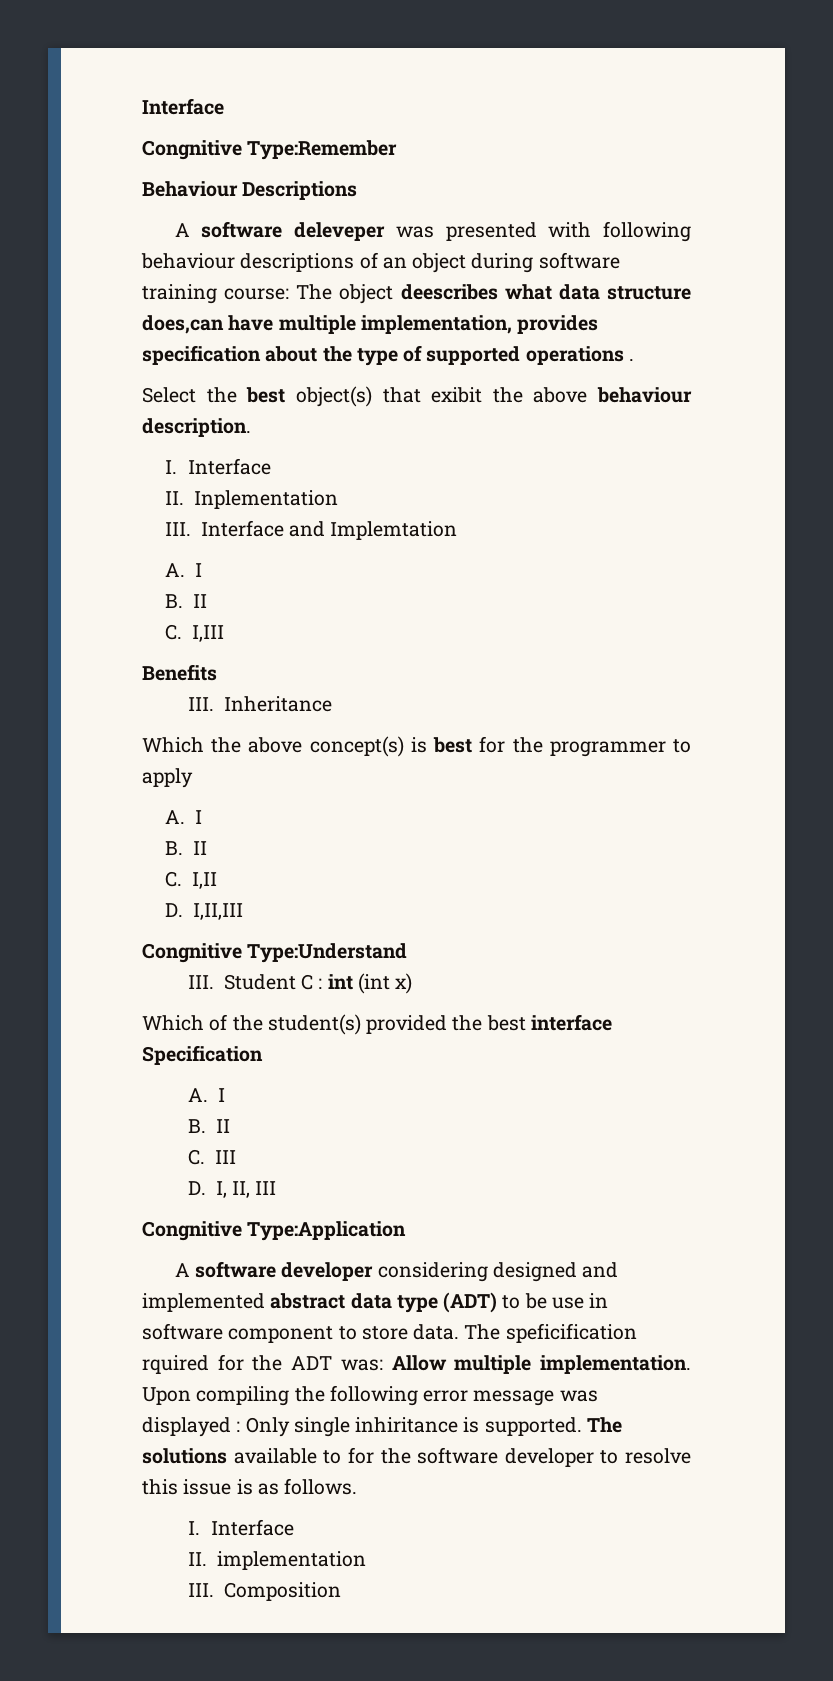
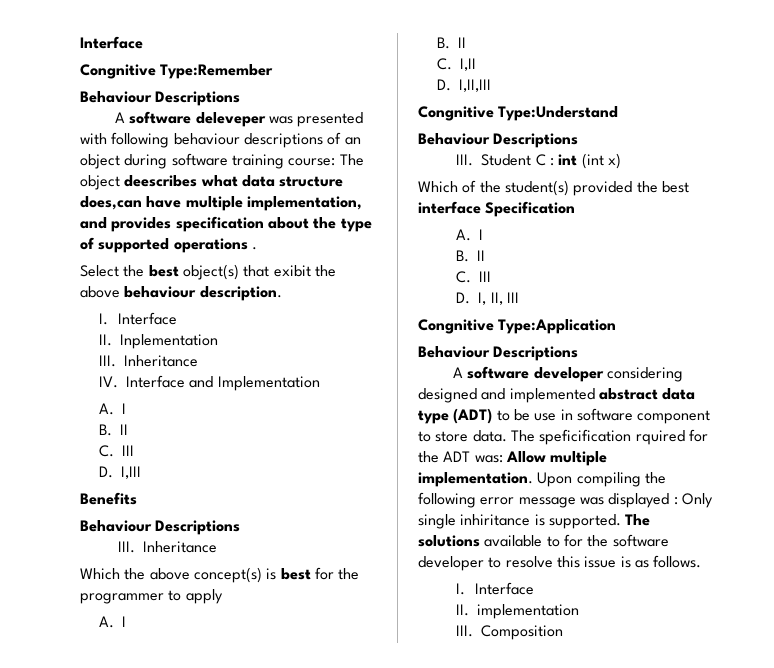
- A software deleveper was presented with following behaviour descriptions of an object during software training course: The object deescribes what data structure does,can have multiple implementation, provides specification about the type of supported operations .
+ A software deleveper was presented with following behaviour descriptions of an object during software training course: The object deescribes what data structure does,can have multiple implementation, and provides specification about the type of supported operations .
  II. Inplementation
- III. Interface and Implemtation
+ III. Inheritance
+ IV. Interface and Implementation
  A. I
  B. II
- C. I,III
+ C. III
+ D. I,III
  Benefits
+ Behaviour Descriptions
  Congnitive Type:Understand
+ Behaviour Descriptions
  Congnitive Type:Application
+ Behaviour Descriptions

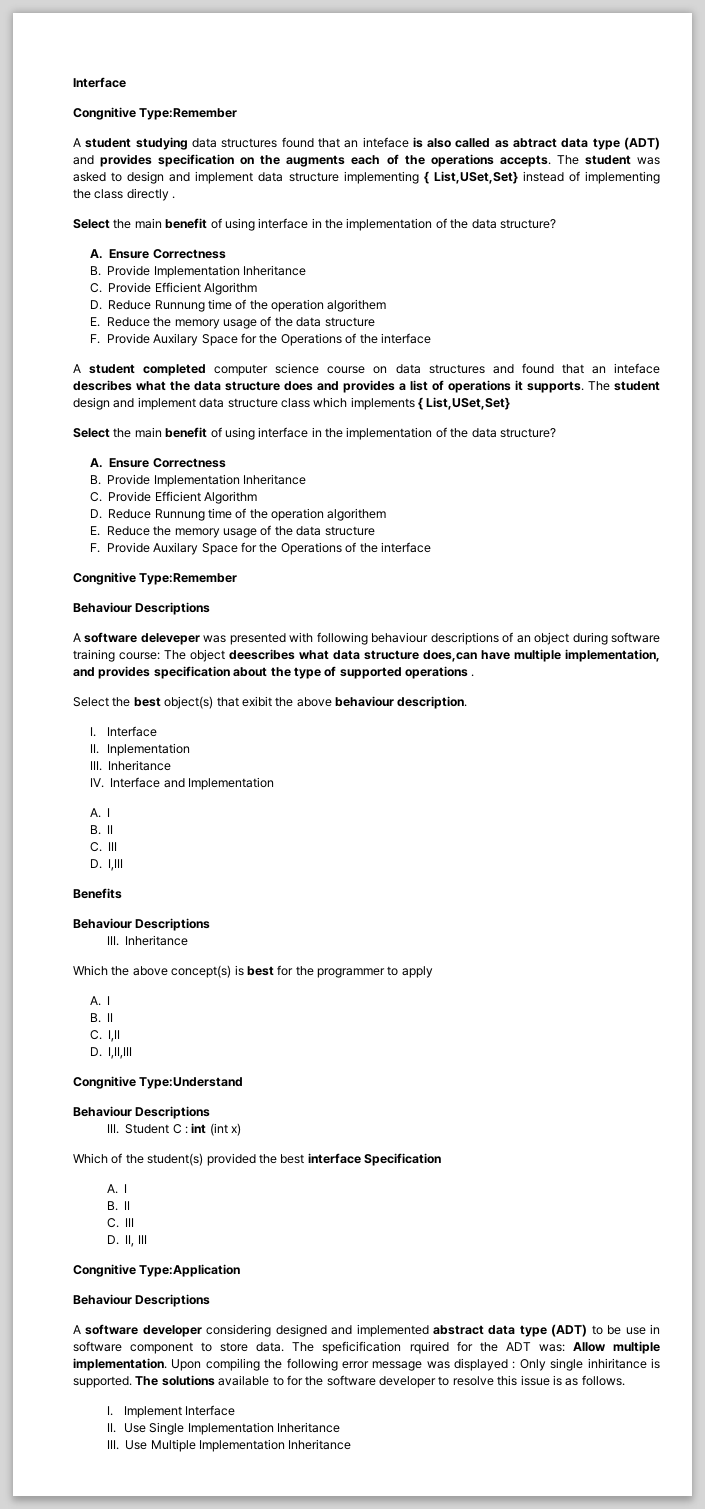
+ A student studying data structures found that an inteface is also called as abtract data type (ADT) and provides specification on the augments each of the operations accepts. The student was asked to design and implement data structure implementing { List,USet,Set} instead of implementing the class directly .
+ Select the main benefit of using interface in the implementation of the data structure?
+ A. Ensure Correctness
+ B. Provide Implementation Inheritance
+ C. Provide Efficient Algorithm
+ D. Reduce Runnung time of the operation algorithem
+ E. Reduce the memory usage of the data structure
+ F. Provide Auxilary Space for the Operations of the interface
+ A student completed computer science course on data structures and found that an inteface describes what the data structure does and provides a list of operations it supports. The student design and implement data structure class which implements { List,USet,Set}
+ Select the main benefit of using interface in the implementation of the data structure?
+ A. Ensure Correctness
+ B. Provide Implementation Inheritance
+ C. Provide Efficient Algorithm
+ D. Reduce Runnung time of the operation algorithem
+ E. Reduce the memory usage of the data structure
+ F. Provide Auxilary Space for the Operations of the interface
+ Congnitive Type:Remember
- D. I, II, III
+ D. II, III
  The solutions available to for the software developer to resolve this issue is as follows.
- I. Interface
- II. implementation
- III. Composition
+ I. Implement Interface
+ II. Use Single Implementation Inheritance
+ III. Use Multiple Implementation Inheritance

